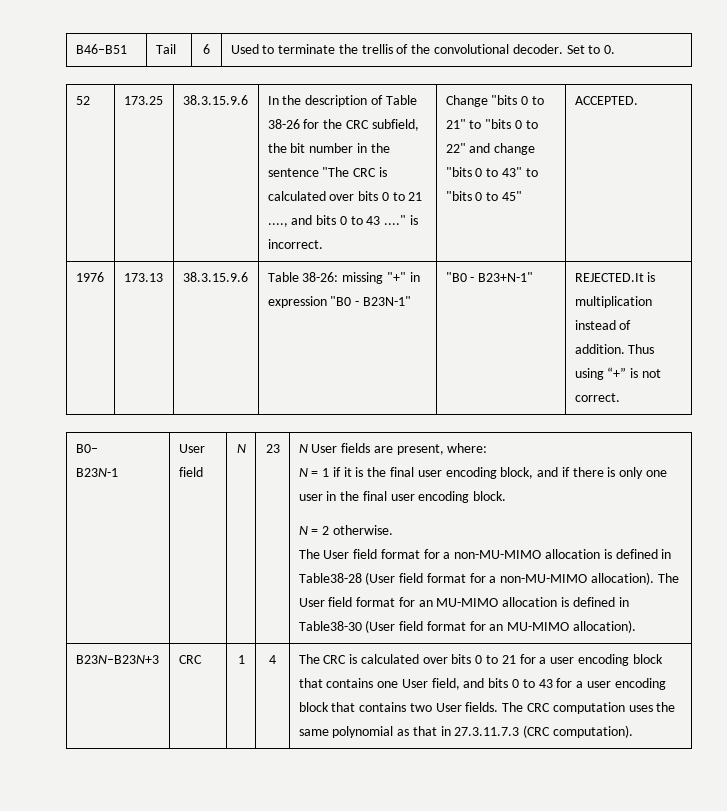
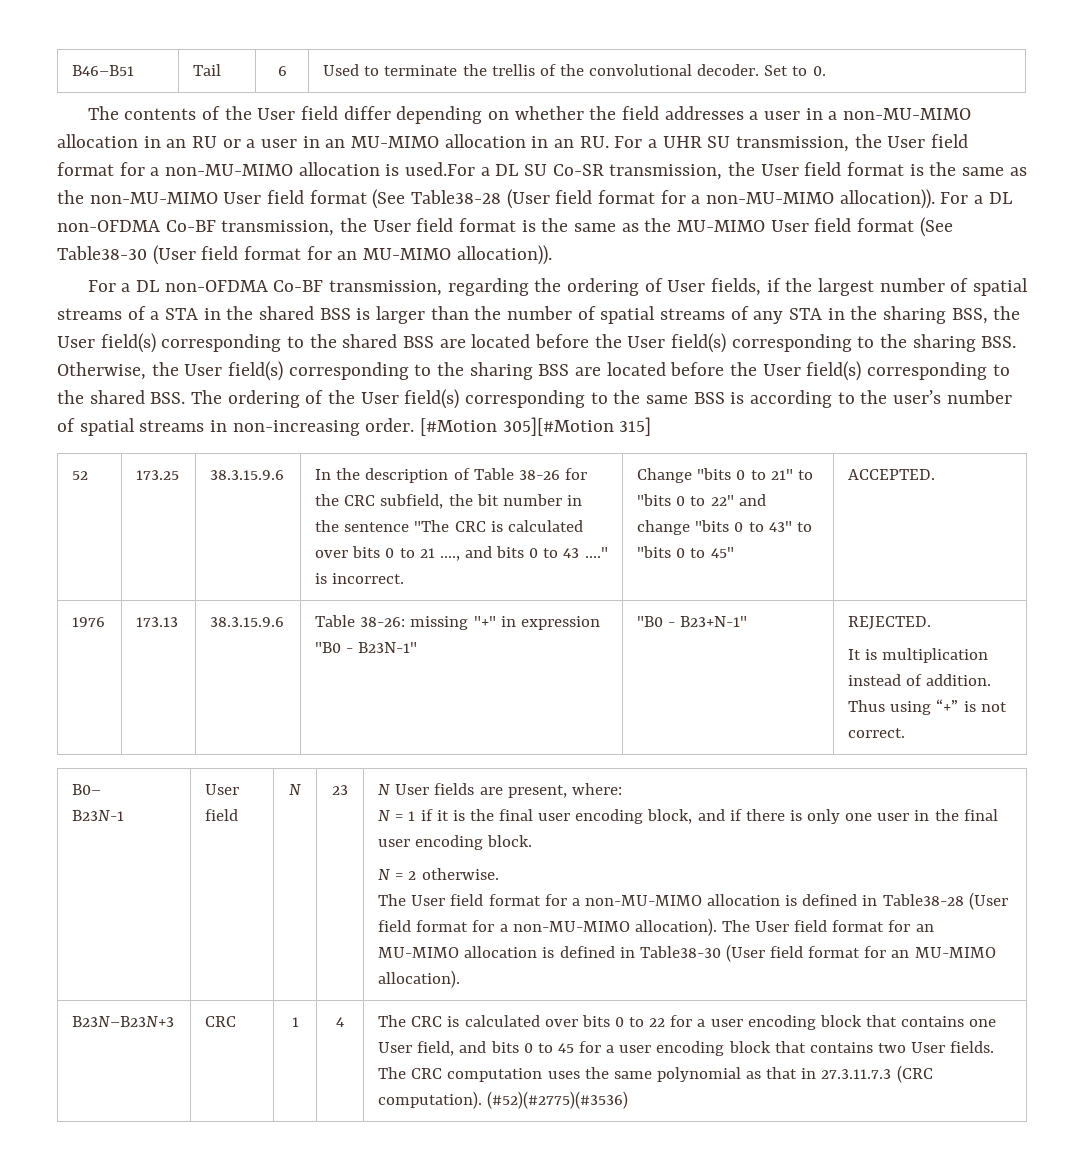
+ The contents of the User field differ depending on whether the field addresses a user in a non-MU-MIMO allocation in an RU or a user in an MU-MIMO allocation in an RU. For a UHR SU transmission, the User field format for a non-MU-MIMO allocation is used.For a DL SU Co-SR transmission, the User field format is the same as the non-MU-MIMO User field format (See Table38-28 (User field format for a non-MU-MIMO allocation)). For a DL non-OFDMA Co-BF transmission, the User field format is the same as the MU-MIMO User field format (See Table38-30 (User field format for an MU-MIMO allocation)).
+ For a DL non-OFDMA Co-BF transmission, regarding the ordering of User fields, if the largest number of spatial streams of a STA in the shared BSS is larger than the number of spatial streams of any STA in the sharing BSS, the User field(s) corresponding to the shared BSS are located before the User field(s) corresponding to the sharing BSS. Otherwise, the User field(s) corresponding to the sharing BSS are located before the User field(s) corresponding to the shared BSS. The ordering of the User field(s) corresponding to the same BSS is according to the user’s number of spatial streams in non-increasing order. [#Motion 305][#Motion 315]
- 1976 | 173.13 | 38.3.15.9.6 | Table 38-26: missing "+" in expression "B0 - B23N-1" | "B0 - B23+N-1" | REJECTED.It is multiplication instead of addition. Thus using “+” is not correct.
+ 1976 | 173.13 | 38.3.15.9.6 | Table 38-26: missing "+" in expression "B0 - B23N-1" | "B0 - B23+N-1" | REJECTED.
+ It is multiplication instead of addition. Thus using “+” is not correct.
- The CRC is calculated over bits 0 to 21 for a user encoding block that contains one User field, and bits 0 to 43 for a user encoding block that contains two User fields.
+ The CRC is calculated over bits 0 to 22 for a user encoding block that contains one User field, and bits 0 to 45 for a user encoding block that contains two User fields.
+ (#52)(#2775)(#3536)

